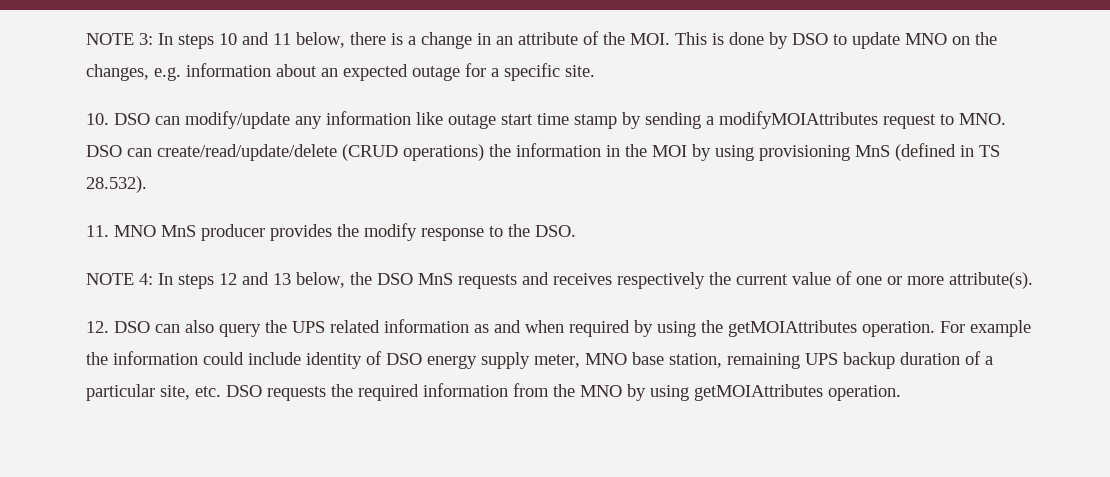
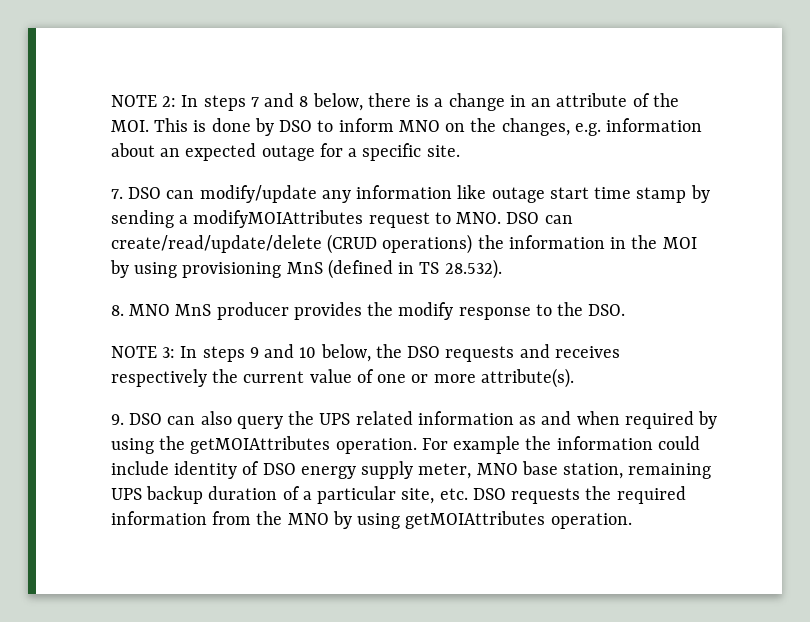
- NOTE 3: In steps 10 and 11 below, there is a change in an attribute of the MOI. This is done by DSO to update MNO on the changes, e.g. information about an expected outage for a specific site.
+ NOTE 2: In steps 7 and 8 below, there is a change in an attribute of the MOI. This is done by DSO to inform MNO on the changes, e.g. information about an expected outage for a specific site.
- 10. DSO can modify/update any information like outage start time stamp by sending a modifyMOIAttributes request to MNO. DSO can create/read/update/delete (CRUD operations) the information in the MOI by using provisioning MnS (defined in TS 28.532).
+ 7. DSO can modify/update any information like outage start time stamp by sending a modifyMOIAttributes request to MNO. DSO can create/read/update/delete (CRUD operations) the information in the MOI by using provisioning MnS (defined in TS 28.532).
- 11. MNO MnS producer provides the modify response to the DSO.
+ 8. MNO MnS producer provides the modify response to the DSO.
- NOTE 4: In steps 12 and 13 below, the DSO MnS requests and receives respectively the current value of one or more attribute(s).
+ NOTE 3: In steps 9 and 10 below, the DSO requests and receives respectively the current value of one or more attribute(s).
- 12. DSO can also query the UPS related information as and when required by using the getMOIAttributes operation.
+ 9. DSO can also query the UPS related information as and when required by using the getMOIAttributes operation.

